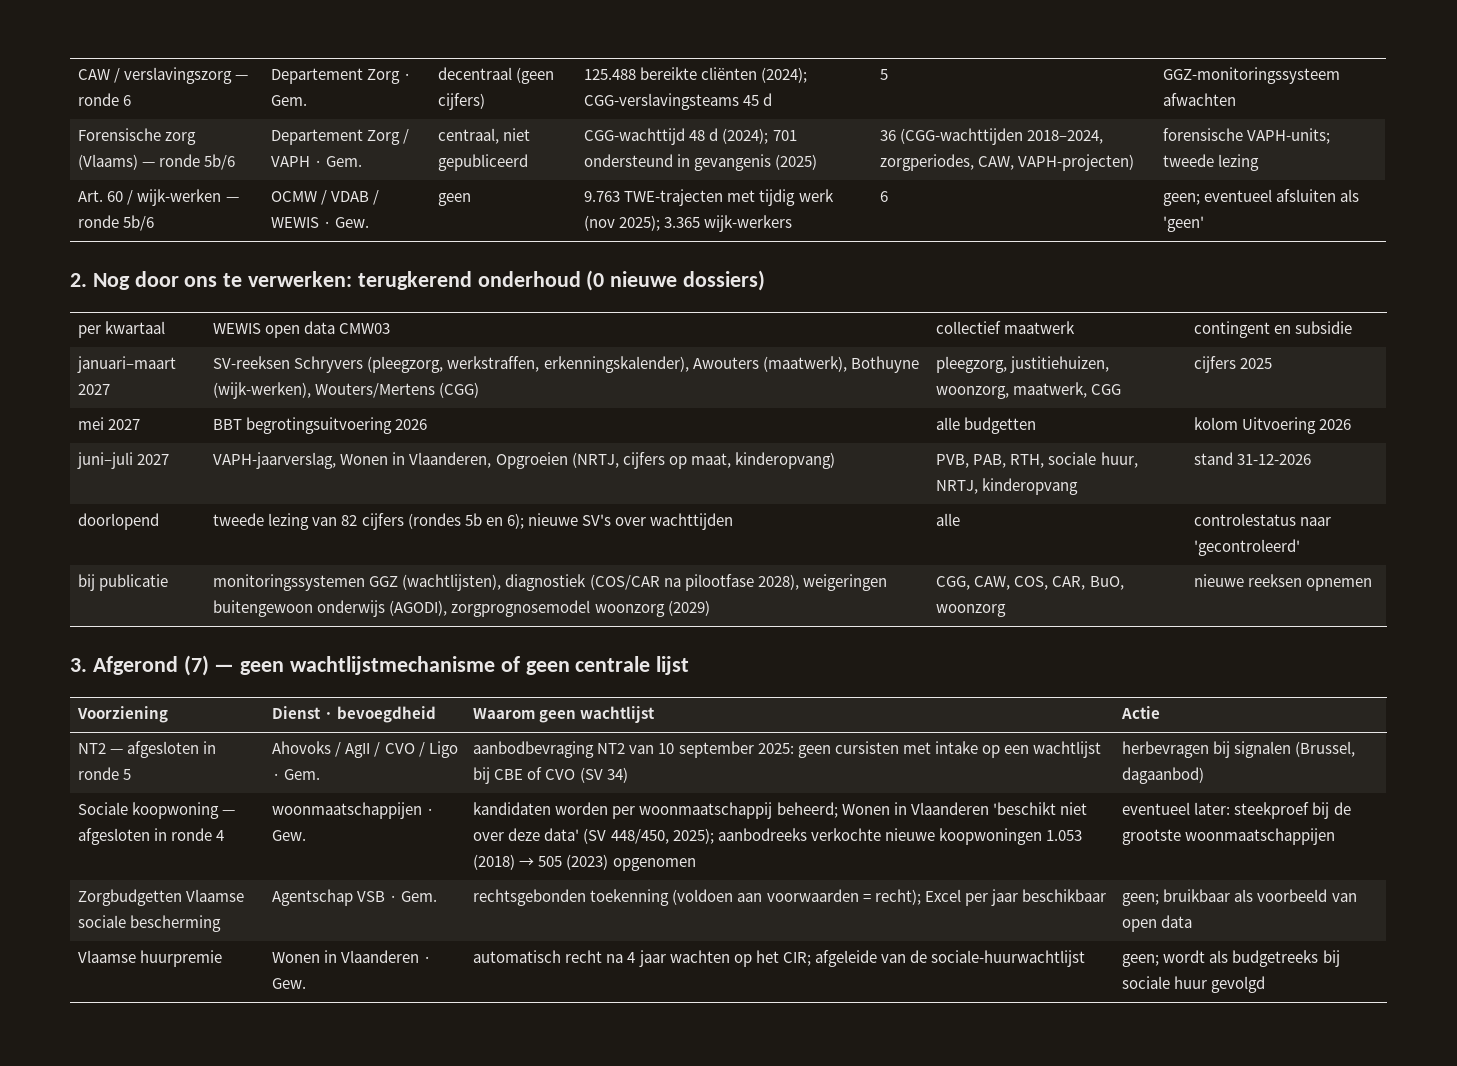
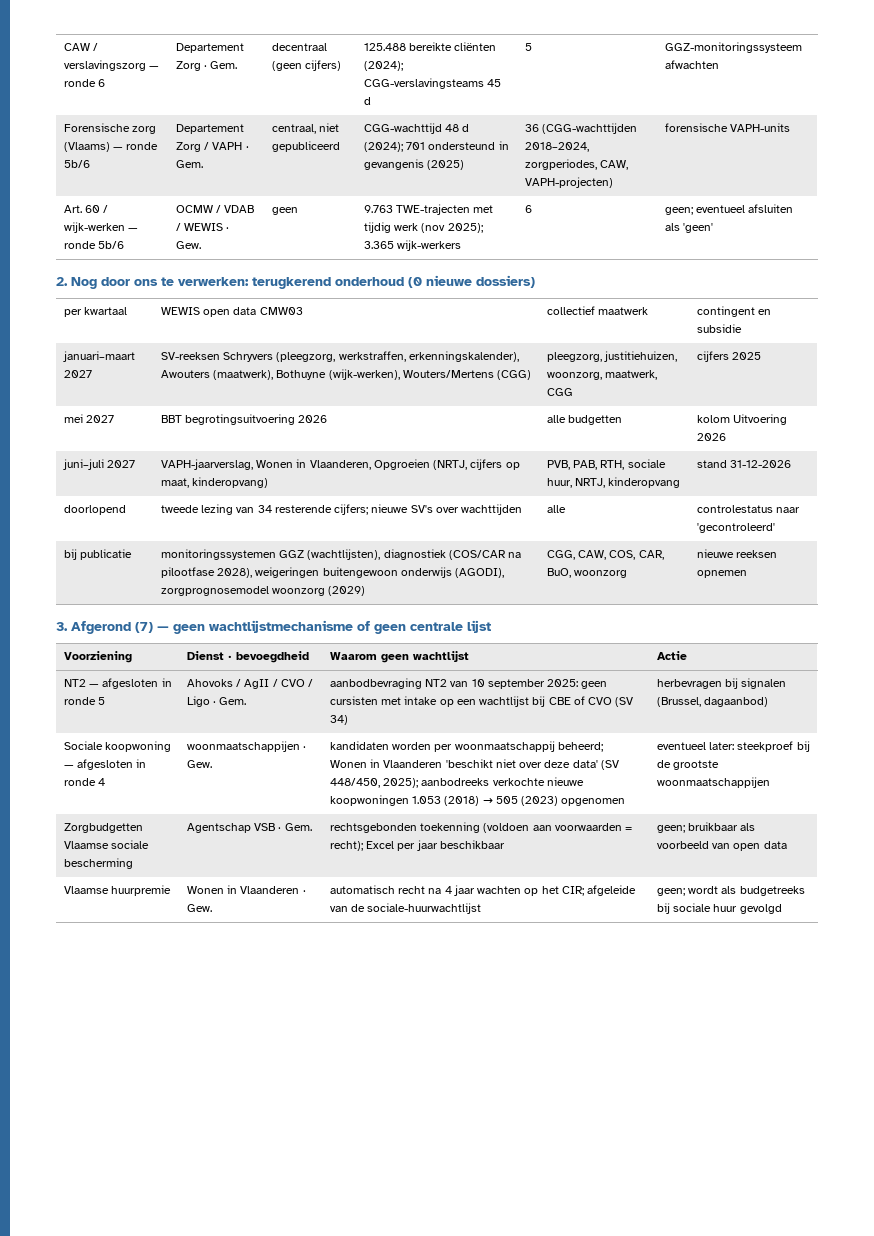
- Forensische zorg (Vlaams) — ronde 5b/6 | Departement Zorg / VAPH · Gem. | centraal, niet gepubliceerd | CGG-wachttijd 48 d (2024); 701 ondersteund in gevangenis (2025) | 36 (CGG-wachttijden 2018–2024, zorgperiodes, CAW, VAPH-projecten) | forensische VAPH-units; tweede lezing
+ Forensische zorg (Vlaams) — ronde 5b/6 | Departement Zorg / VAPH · Gem. | centraal, niet gepubliceerd | CGG-wachttijd 48 d (2024); 701 ondersteund in gevangenis (2025) | 36 (CGG-wachttijden 2018–2024, zorgperiodes, CAW, VAPH-projecten) | forensische VAPH-units
- doorlopend | tweede lezing van 82 cijfers (rondes 5b en 6); nieuwe SV's over wachttijden | alle | controlestatus naar 'gecontroleerd'
+ doorlopend | tweede lezing van 34 resterende cijfers; nieuwe SV's over wachttijden | alle | controlestatus naar 'gecontroleerd'

